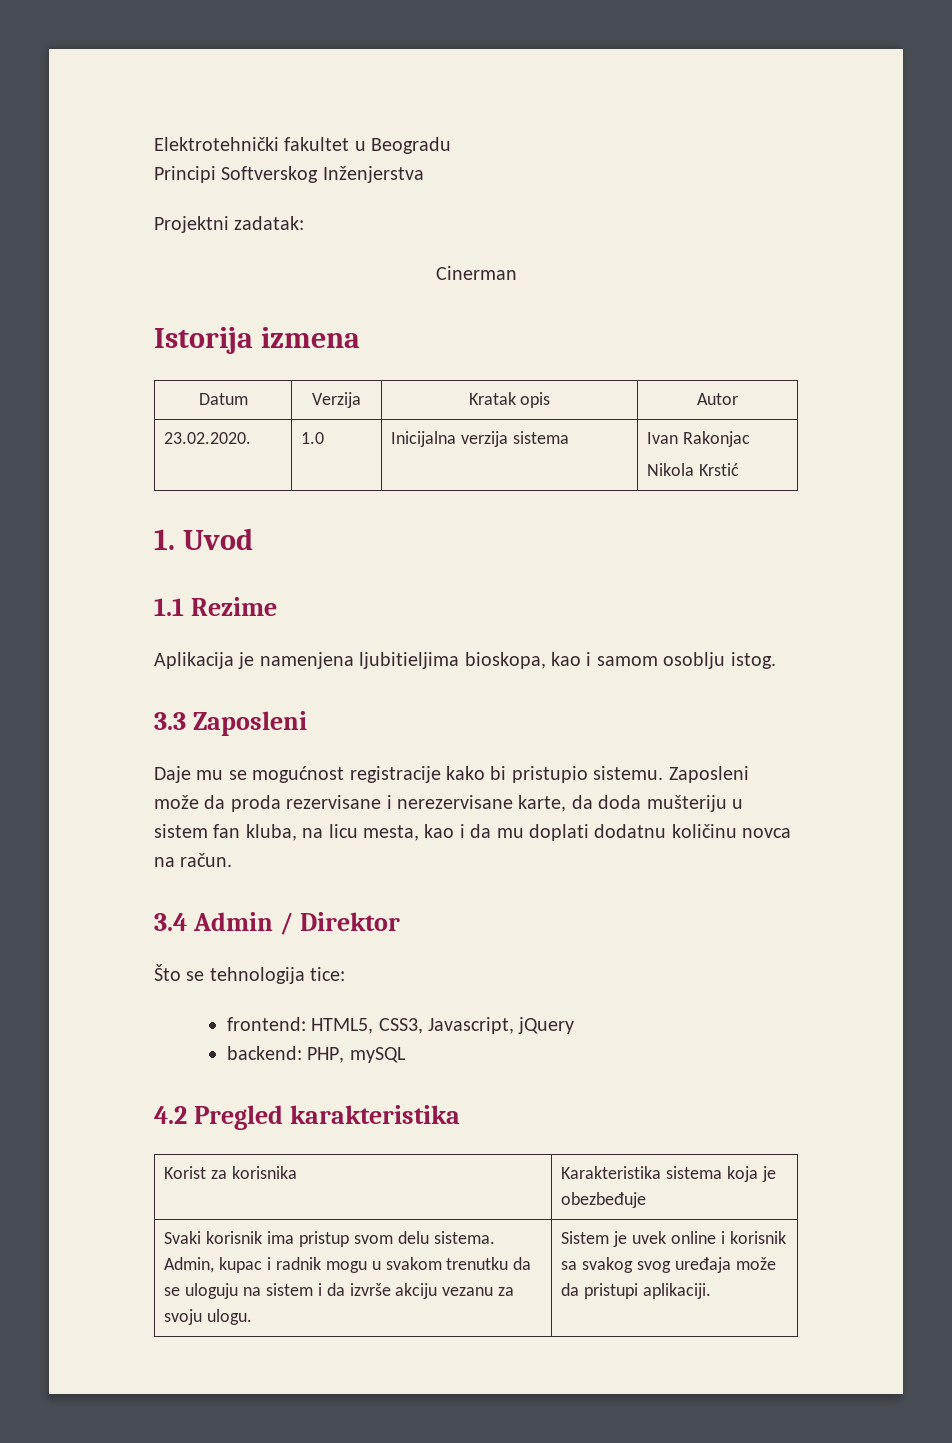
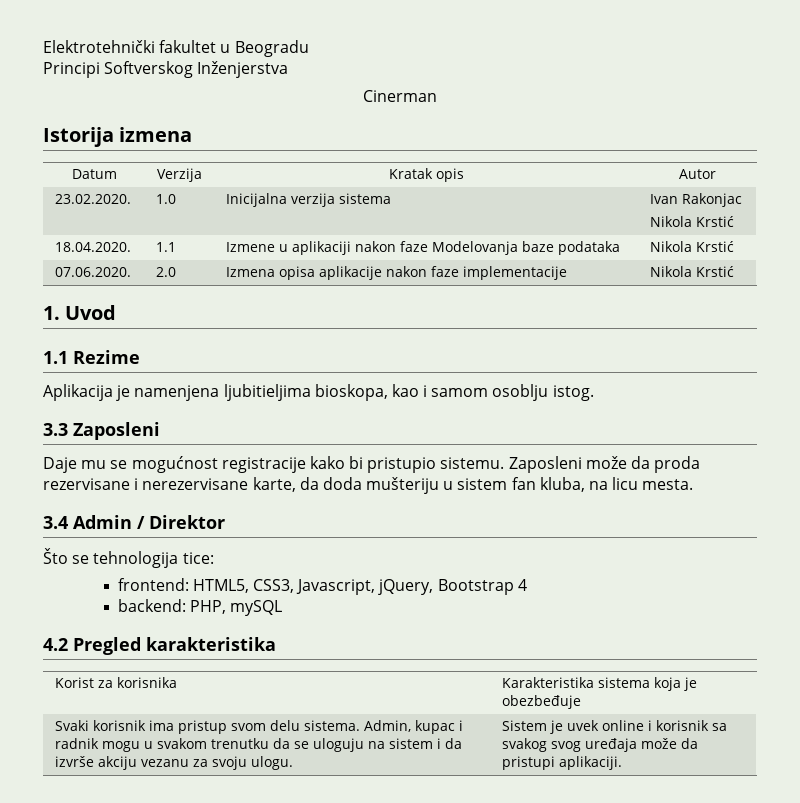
- Projektni zadatak:
+ 18.04.2020. | 1.1 | Izmene u aplikaciji nakon faze Modelovanja baze podataka | Nikola Krstić
+ 07.06.2020. | 2.0 | Izmena opisa aplikacije nakon faze implementacije | Nikola Krstić
- Zaposleni može da proda rezervisane i nerezervisane karte, da doda mušteriju u sistem fan kluba, na licu mesta, kao i da mu doplati dodatnu količinu novca na račun.
+ Zaposleni može da proda rezervisane i nerezervisane karte, da doda mušteriju u sistem fan kluba, na licu mesta.
- frontend: HTML5, CSS3, Javascript, jQuery
+ frontend: HTML5, CSS3, Javascript, jQuery, Bootstrap 4

